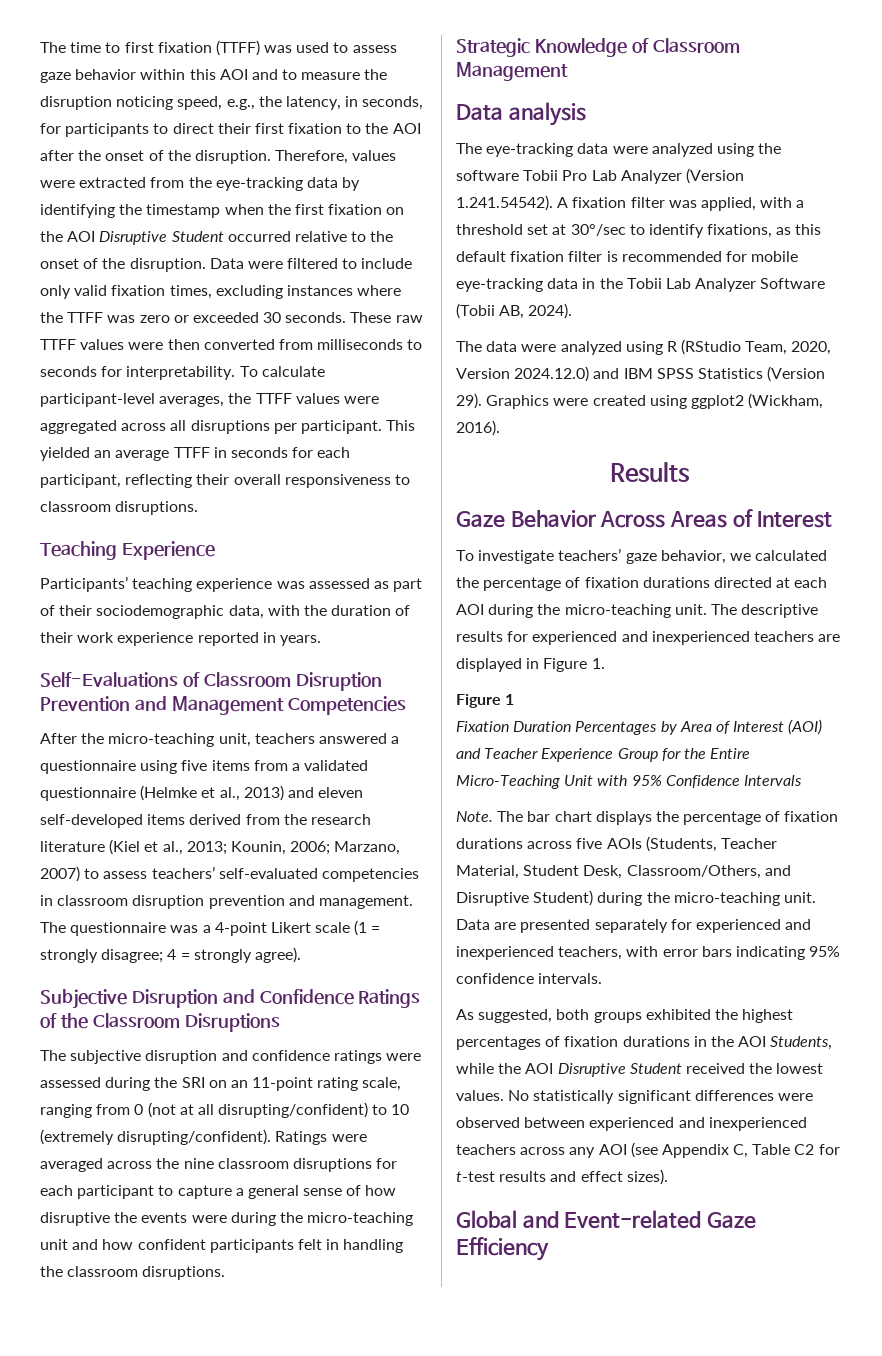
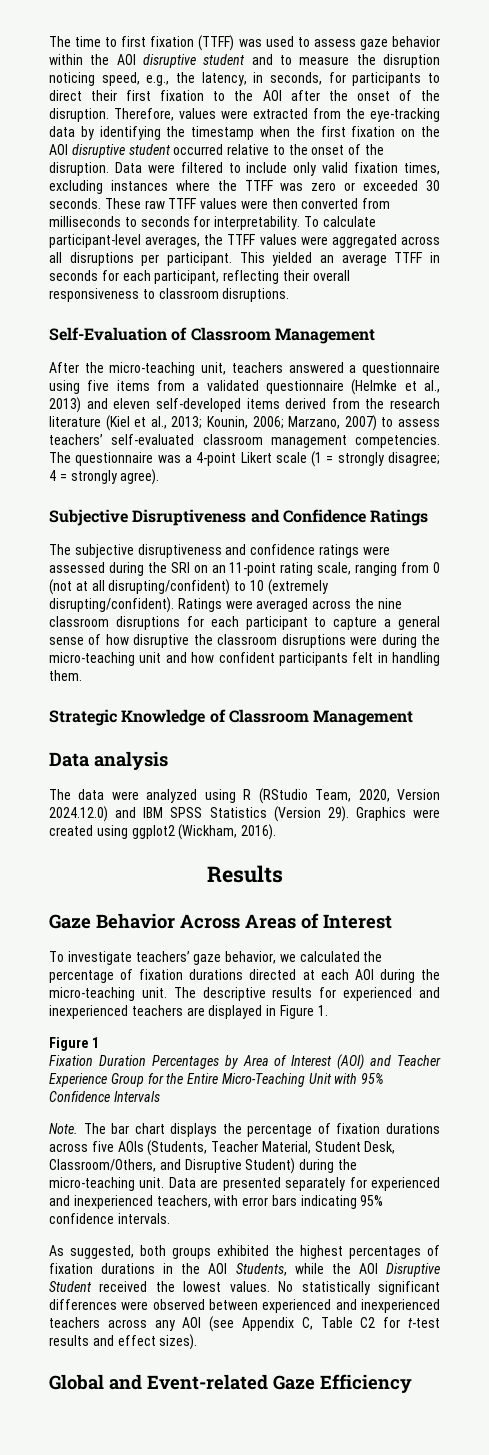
- The time to first fixation (TTFF) was used to assess gaze behavior within this AOI and to measure the disruption noticing speed, e.g., the latency, in seconds, for participants to direct their first fixation to the AOI after the onset of the disruption.
+ The time to first fixation (TTFF) was used to assess gaze behavior within the AOI disruptive student and to measure the disruption noticing speed, e.g., the latency, in seconds, for participants to direct their first fixation to the AOI after the onset of the disruption.
- Therefore, values were extracted from the eye-tracking data by identifying the timestamp when the first fixation on the AOI Disruptive Student occurred relative to the onset of the disruption.
+ Therefore, values were extracted from the eye-tracking data by identifying the timestamp when the first fixation on the AOI disruptive student occurred relative to the onset of the disruption.
- Teaching Experience
- Participants’ teaching experience was assessed as part of their sociodemographic data, with the duration of their work experience reported in years.
- Self-Evaluations of Classroom Disruption Prevention and Management Competencies
+ Self-Evaluation of Classroom Management
- After the micro-teaching unit, teachers answered a questionnaire using five items from a validated questionnaire (Helmke et al., 2013) and eleven self-developed items derived from the research literature (Kiel et al., 2013; Kounin, 2006; Marzano, 2007) to assess teachers’ self-evaluated competencies in classroom disruption prevention and management.
+ After the micro-teaching unit, teachers answered a questionnaire using five items from a validated questionnaire (Helmke et al., 2013) and eleven self-developed items derived from the research literature (Kiel et al., 2013; Kounin, 2006; Marzano, 2007) to assess teachers’ self-evaluated classroom management competencies.
- Subjective Disruption and Confidence Ratings of the Classroom Disruptions
+ Subjective Disruptiveness and Confidence Ratings
- The subjective disruption and confidence ratings were assessed during the SRI on an 11-point rating scale, ranging from 0 (not at all disrupting/confident) to 10 (extremely disrupting/confident).
+ The subjective disruptiveness and confidence ratings were assessed during the SRI on an 11-point rating scale, ranging from 0 (not at all disrupting/confident) to 10 (extremely disrupting/confident).
- Ratings were averaged across the nine classroom disruptions for each participant to capture a general sense of how disruptive the events were during the micro-teaching unit and how confident participants felt in handling the classroom disruptions.
+ Ratings were averaged across the nine classroom disruptions for each participant to capture a general sense of how disruptive the classroom disruptions were during the micro-teaching unit and how confident participants felt in handling them.
- The eye-tracking data were analyzed using the software Tobii Pro Lab Analyzer (Version 1.241.54542). A fixation filter was applied, with a threshold set at 30°/sec to identify fixations, as this default fixation filter is recommended for mobile eye-tracking data in the Tobii Lab Analyzer Software (Tobii AB, 2024).

